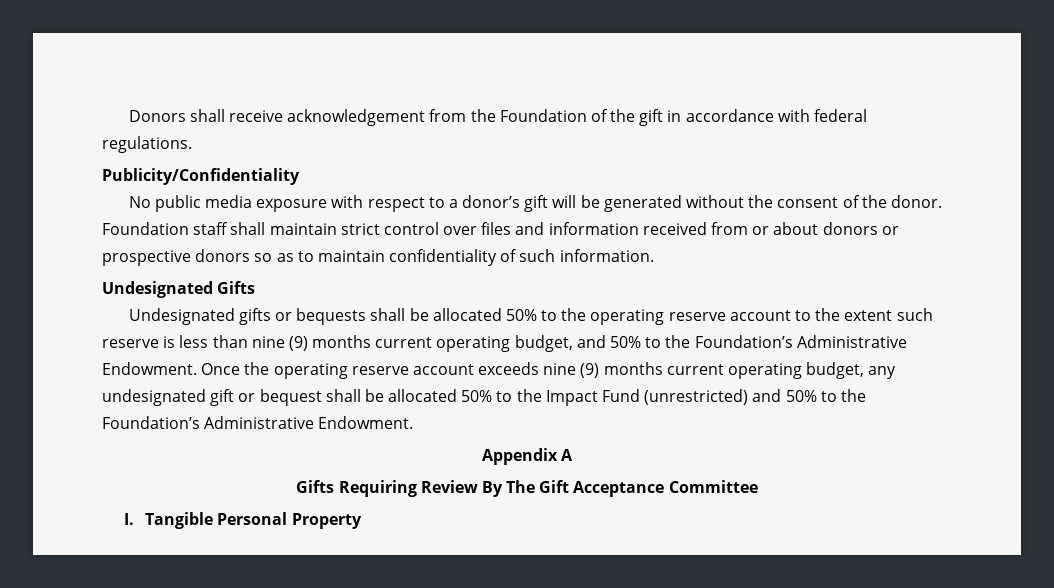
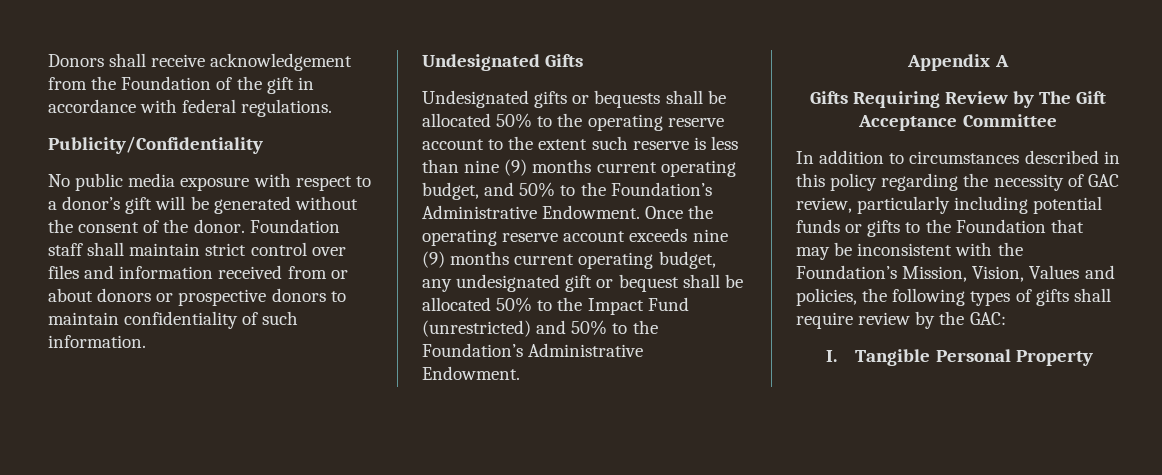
- Foundation staff shall maintain strict control over files and information received from or about donors or prospective donors so as to maintain confidentiality of such information.
+ Foundation staff shall maintain strict control over files and information received from or about donors or prospective donors to maintain confidentiality of such information.
- Gifts Requiring Review By The Gift Acceptance Committee
+ Gifts Requiring Review by The Gift Acceptance Committee
+ In addition to circumstances described in this policy regarding the necessity of GAC review, particularly including potential funds or gifts to the Foundation that may be inconsistent with the Foundation’s Mission, Vision, Values and policies, the following types of gifts shall require review by the GAC:

